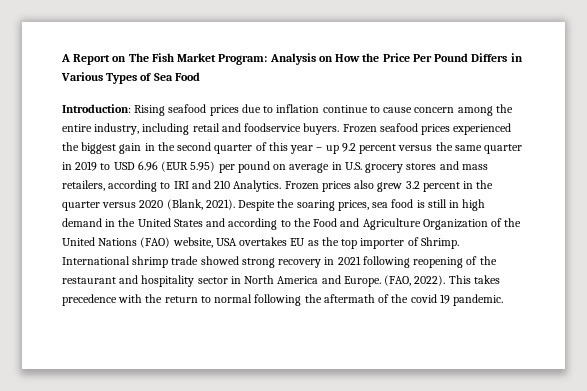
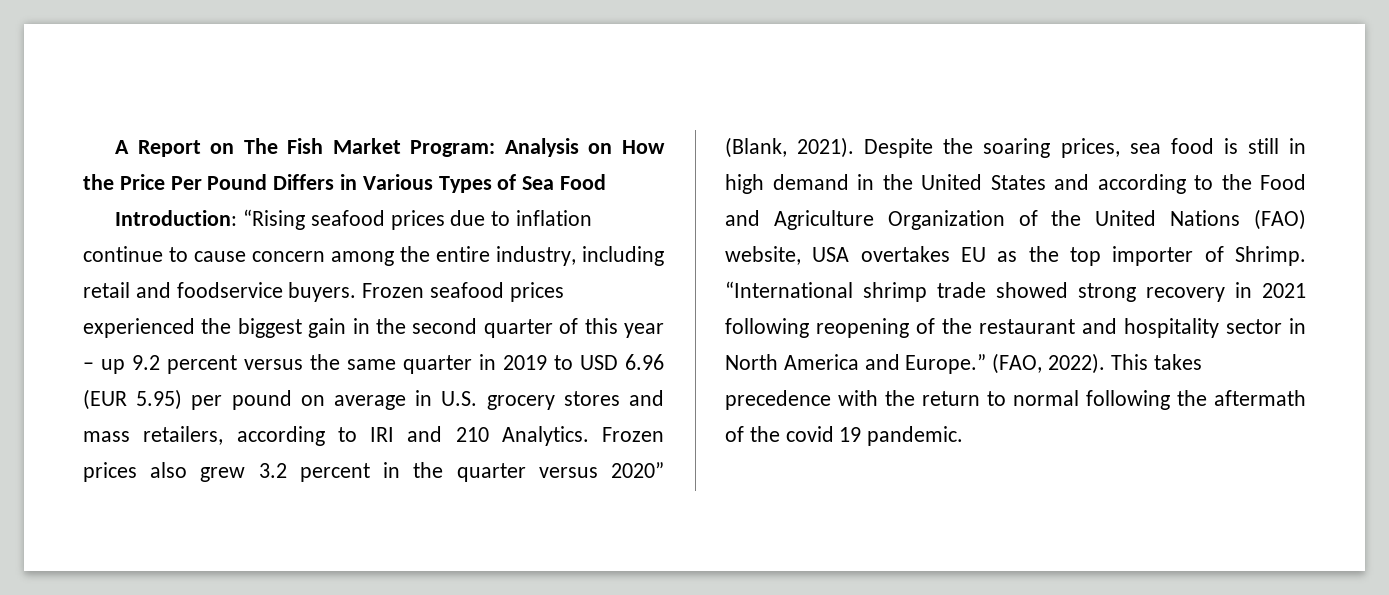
- Introduction: Rising seafood prices due to inflation continue to cause concern among the entire industry, including retail and foodservice buyers.
+ Introduction: “Rising seafood prices due to inflation continue to cause concern among the entire industry, including retail and foodservice buyers.
- Frozen prices also grew 3.2 percent in the quarter versus 2020 (Blank, 2021).
+ Frozen prices also grew 3.2 percent in the quarter versus 2020” (Blank, 2021).
- International shrimp trade showed strong recovery in 2021 following reopening of the restaurant and hospitality sector in North America and Europe.
+ “International shrimp trade showed strong recovery in 2021 following reopening of the restaurant and hospitality sector in North America and Europe.”

